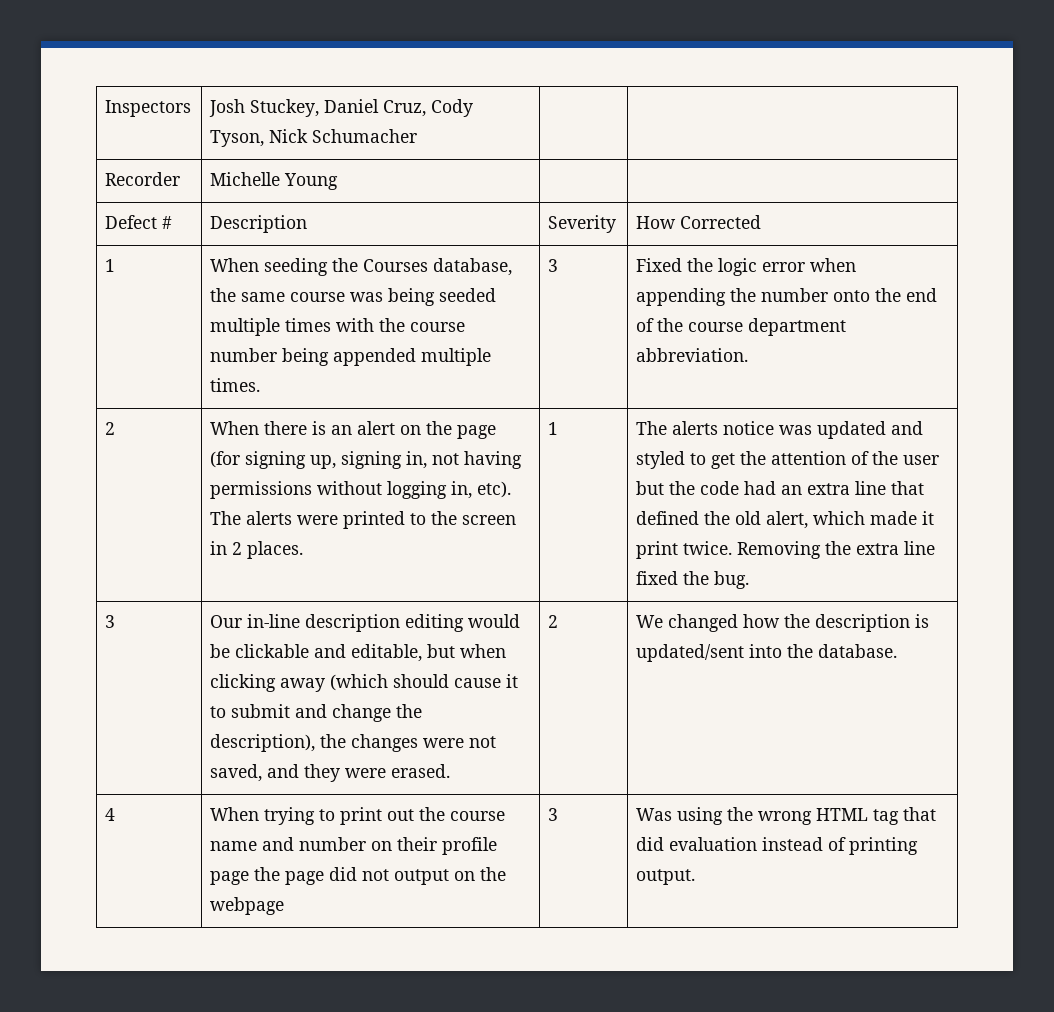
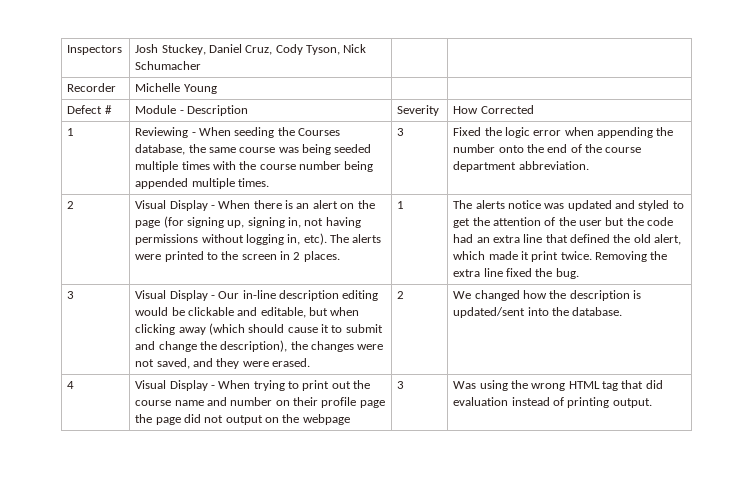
- Defect # | Description | Severity | How Corrected
+ Defect # | Module - Description | Severity | How Corrected
- When seeding the Courses database, the same course was being seeded multiple times with the course number being appended multiple times.
+ Reviewing - When seeding the Courses database, the same course was being seeded multiple times with the course number being appended multiple times.
- When there is an alert on the page (for signing up, signing in, not having permissions without logging in, etc).
+ Visual Display - When there is an alert on the page (for signing up, signing in, not having permissions without logging in, etc).
- Our in-line description editing would be clickable and editable, but when clicking away (which should cause it to submit and change the description), the changes were not saved, and they were erased.
+ Visual Display - Our in-line description editing would be clickable and editable, but when clicking away (which should cause it to submit and change the description), the changes were not saved, and they were erased.
- 4 | When trying to print out the course name and number on their profile page the page did not output on the webpage | 3 | Was using the wrong HTML tag that did evaluation instead of printing output.
+ 4 | Visual Display - When trying to print out the course name and number on their profile page the page did not output on the webpage | 3 | Was using the wrong HTML tag that did evaluation instead of printing output.

